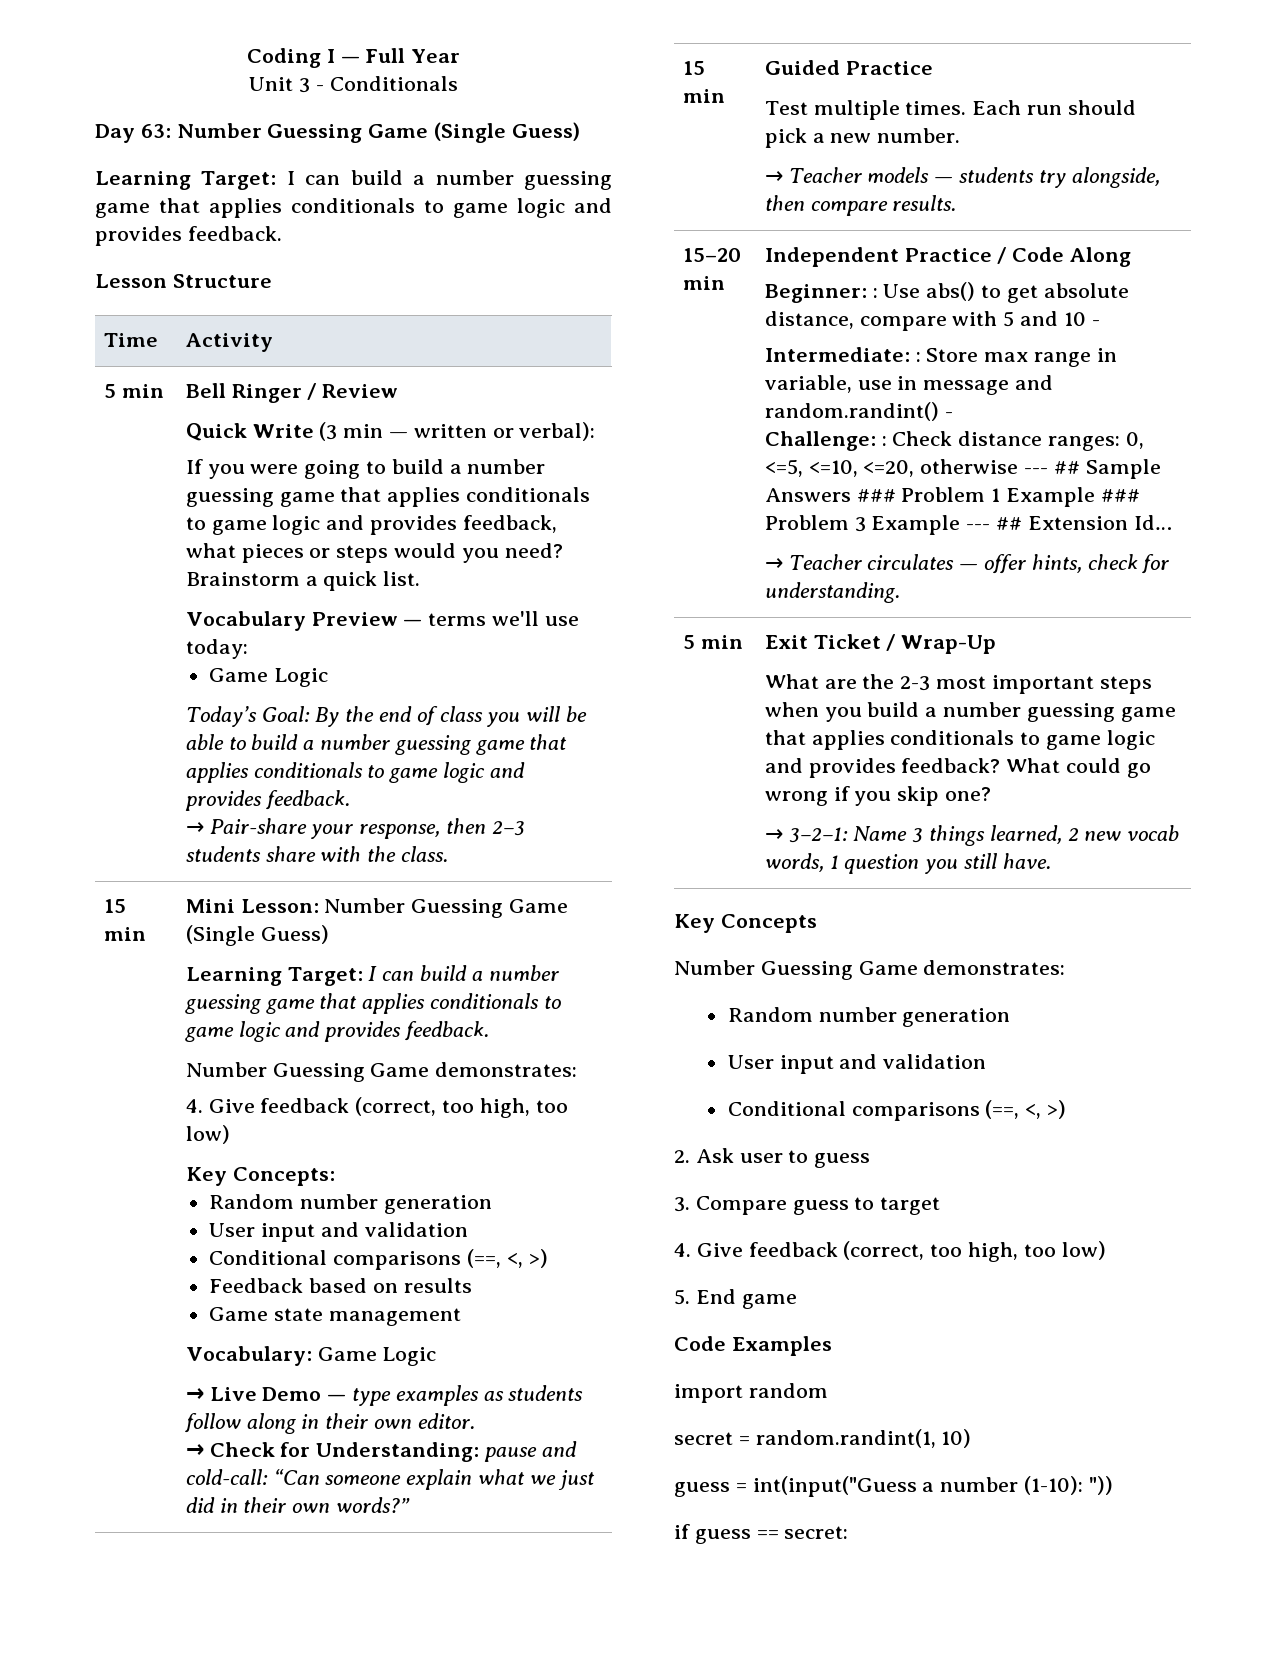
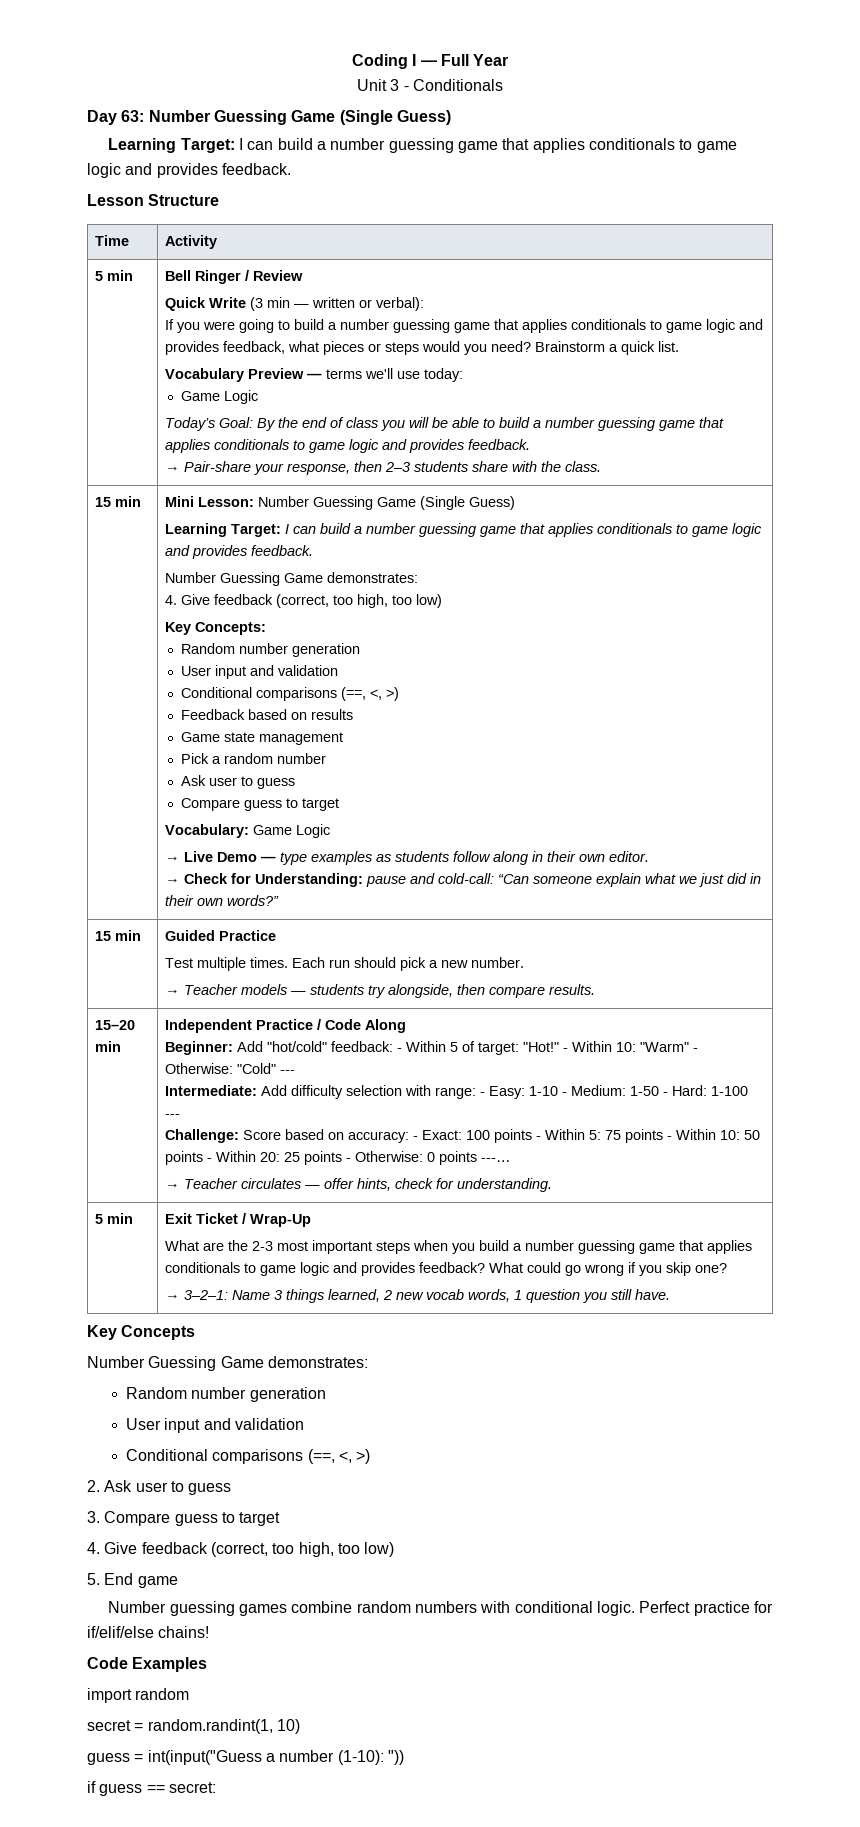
+ Pick a random number
+ Ask user to guess
+ Compare guess to target
- Beginner: : Use abs() to get absolute distance, compare with 5 and 10 -
- Intermediate: : Store max range in variable, use in message and random.randint() -
- Challenge: : Check distance ranges: 0, <=5, <=10, <=20, otherwise --- ## Sample Answers ### Problem 1 Example ### Problem 3 Example --- ## Extension Id…
+ Beginner: Add "hot/cold" feedback: - Within 5 of target: "Hot!" - Within 10: "Warm" - Otherwise: "Cold" ---
+ Intermediate: Add difficulty selection with range: - Easy: 1-10 - Medium: 1-50 - Hard: 1-100 ---
+ Challenge: Score based on accuracy: - Exact: 100 points - Within 5: 75 points - Within 10: 50 points - Within 20: 25 points - Otherwise: 0 points ---…
+ Number guessing games combine random numbers with conditional logic. Perfect practice for if/elif/else chains!

